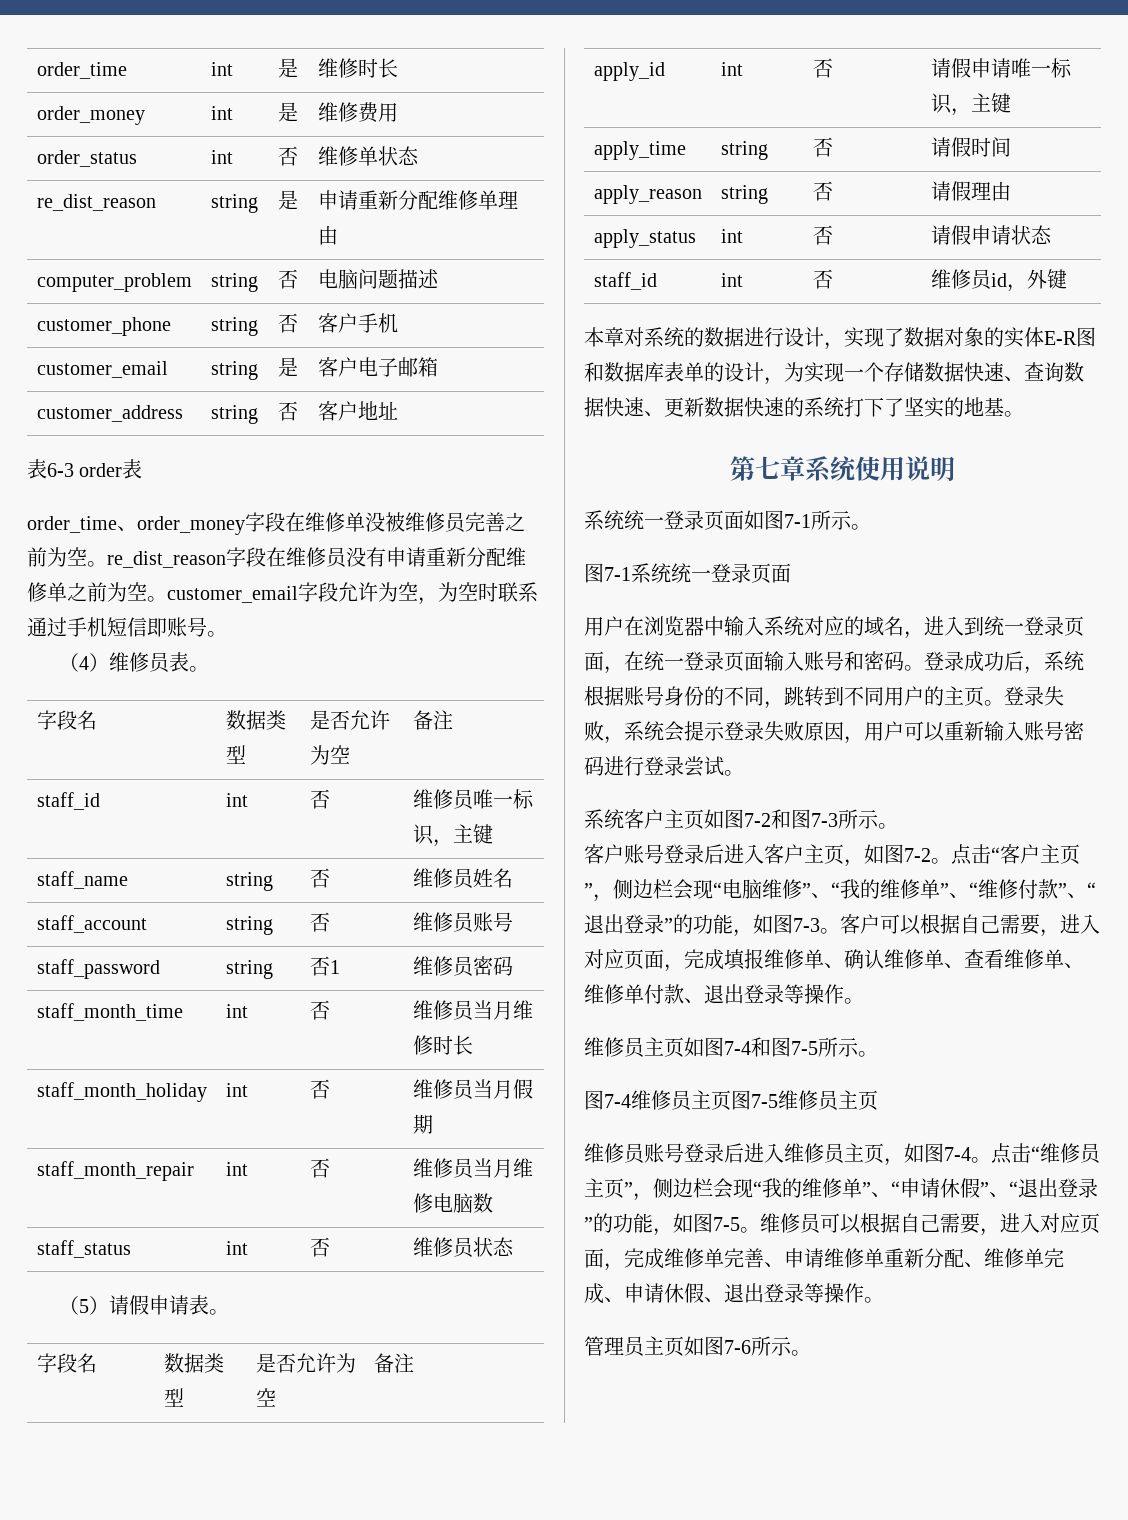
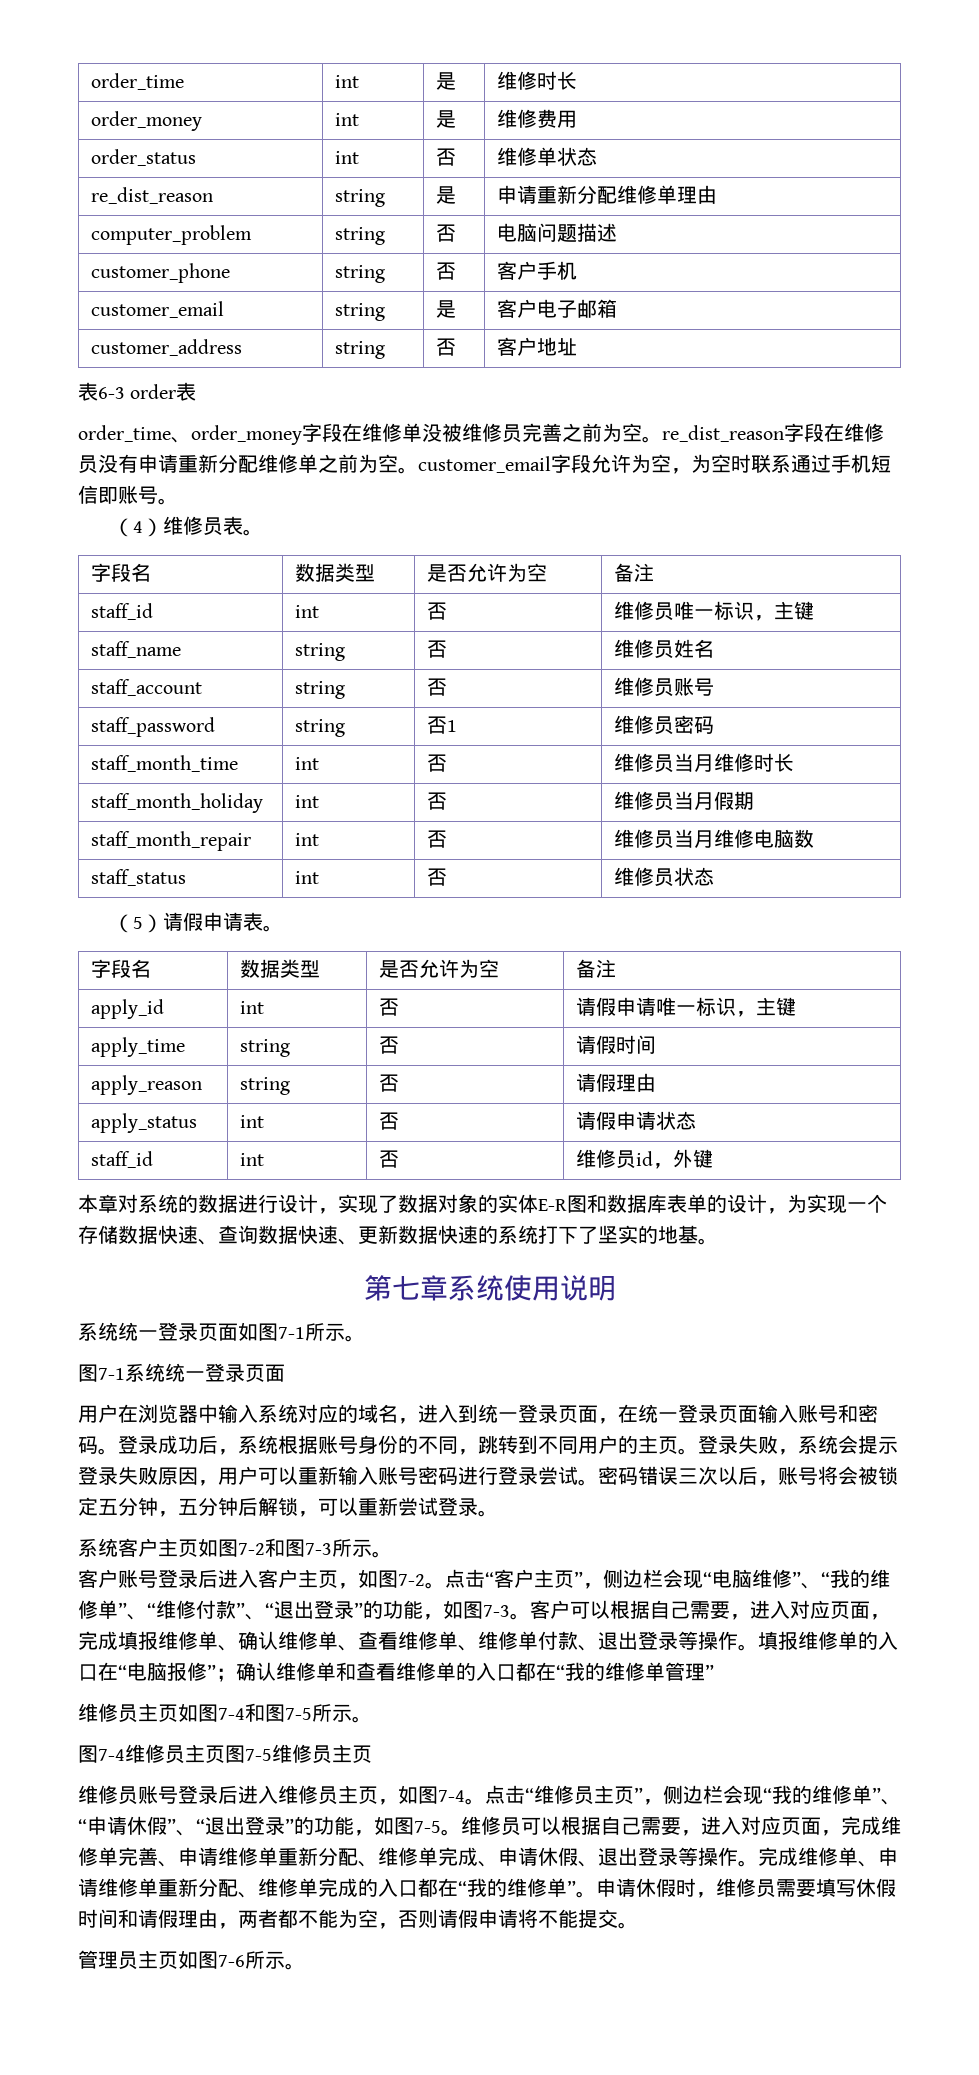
+ 密码错误三次以后，账号将会被锁定五分钟，五分钟后解锁，可以重新尝试登录。
+ 填报维修单的入口在“电脑报修”；确认维修单和查看维修单的入口都在“我的维修单管理”
+ 完成维修单、申请维修单重新分配、维修单完成的入口都在“我的维修单”。申请休假时，维修员需要填写休假时间和请假理由，两者都不能为空，否则请假申请将不能提交。

